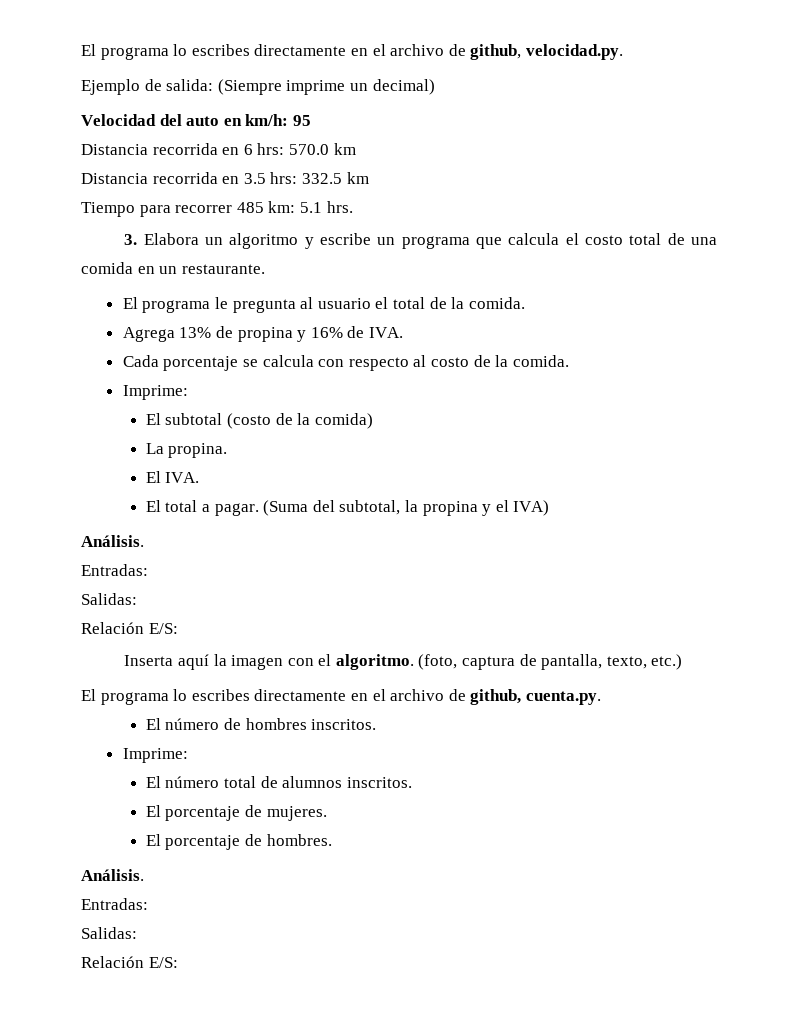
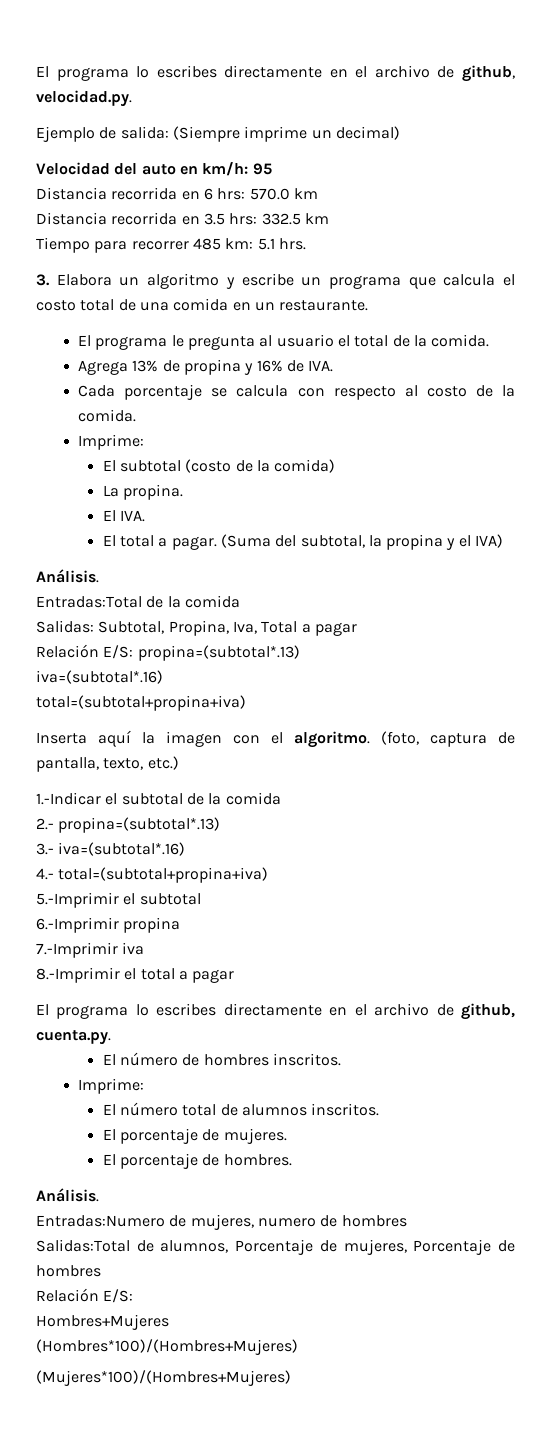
  (Suma del subtotal, la propina y el IVA)
  Análisis.
- Entradas:
- Salidas:
- Relación E/S:
+ Entradas:Total de la comida
+ Salidas: Subtotal, Propina, Iva, Total a pagar
+ Relación E/S: propina=(subtotal*.13)
+ iva=(subtotal*.16)
+ total=(subtotal+propina+iva)
+ 1.-Indicar el subtotal de la comida
+ 2.- propina=(subtotal*.13)
+ 3.- iva=(subtotal*.16)
+ 4.- total=(subtotal+propina+iva)
+ 5.-Imprimir el subtotal
+ 6.-Imprimir propina
+ 7.-Imprimir iva
+ 8.-Imprimir el total a pagar
  El porcentaje de hombres.
  Análisis.
- Entradas:
- Salidas:
+ Entradas:Numero de mujeres, numero de hombres
+ Salidas:Total de alumnos, Porcentaje de mujeres, Porcentaje de hombres
  Relación E/S:
+ Hombres+Mujeres
+ (Hombres*100)/(Hombres+Mujeres)
+ (Mujeres*100)/(Hombres+Mujeres)

